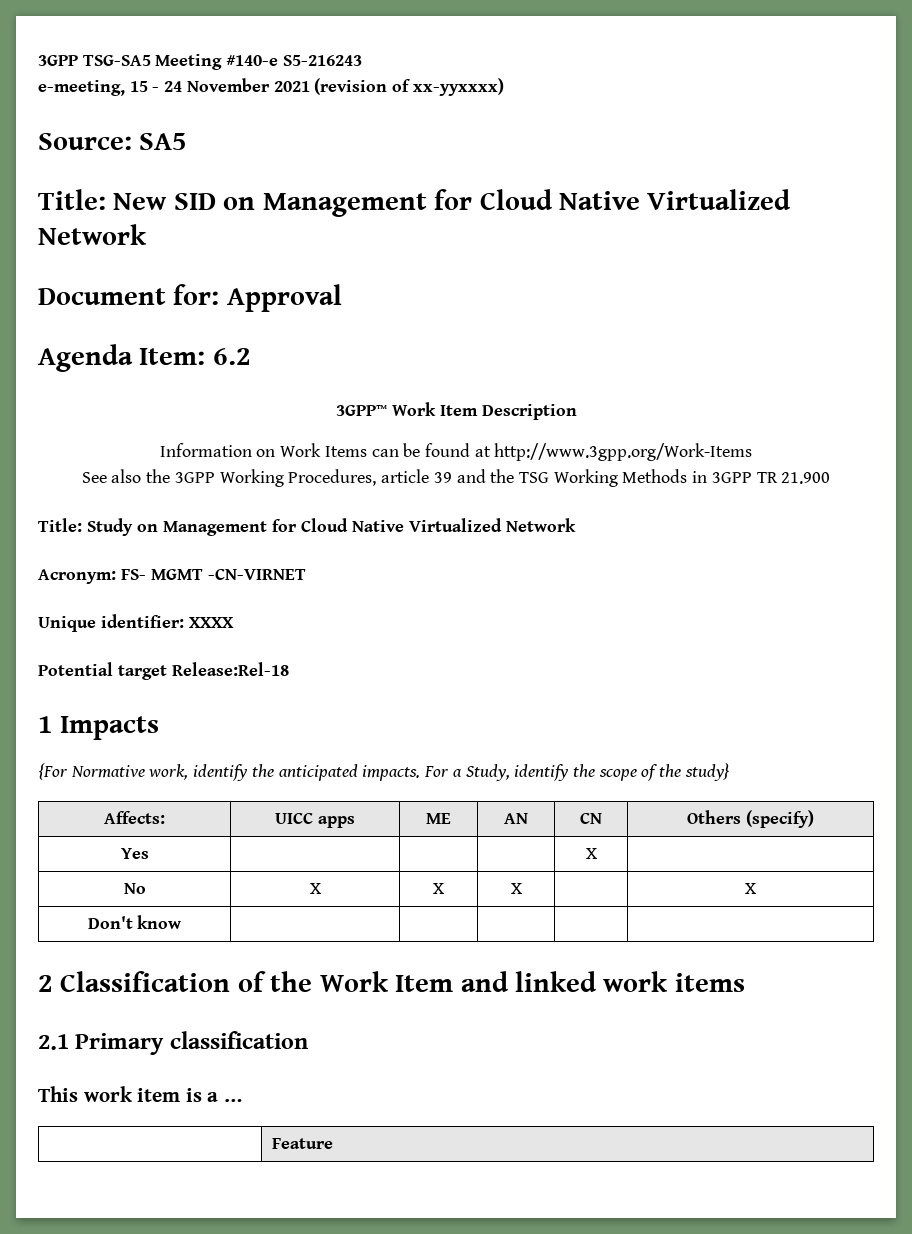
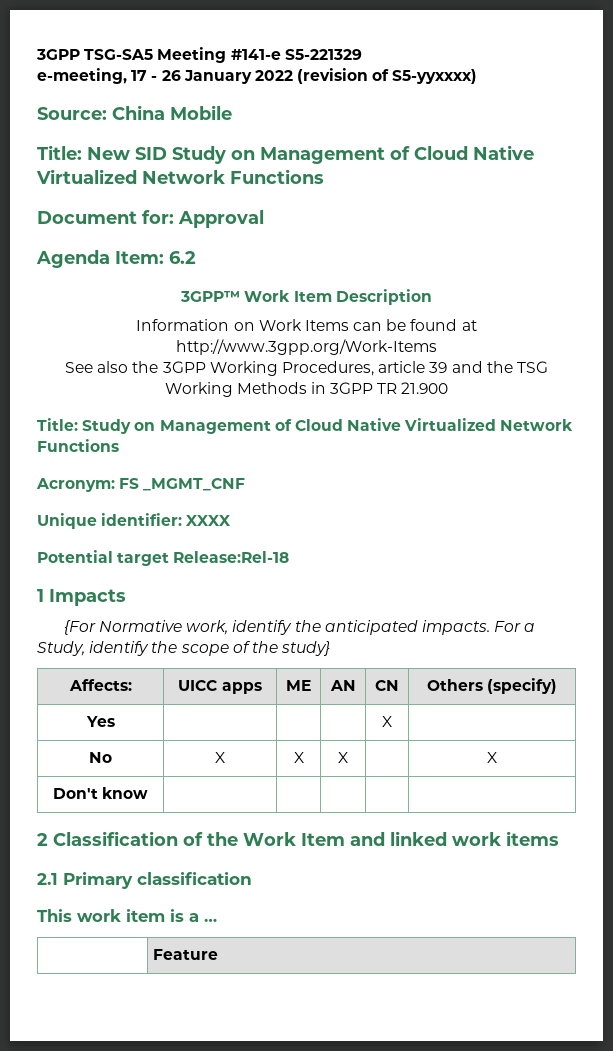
- 3GPP TSG-SA5 Meeting #140-e S5-216243
+ 3GPP TSG-SA5 Meeting #141-e S5-221329
- e-meeting, 15 - 24 November 2021 (revision of xx-yyxxxx)
+ e-meeting, 17 - 26 January 2022 (revision of S5-yyxxxx)
- Source: SA5
+ Source: China Mobile
- Title: New SID on Management for Cloud Native Virtualized Network
+ Title: New SID Study on Management of Cloud Native Virtualized Network Functions
- Title: Study on Management for Cloud Native Virtualized Network
+ Title: Study on Management of Cloud Native Virtualized Network Functions
- Acronym: FS- MGMT -CN-VIRNET
+ Acronym: FS _MGMT_CNF

